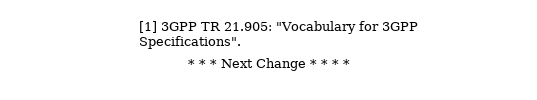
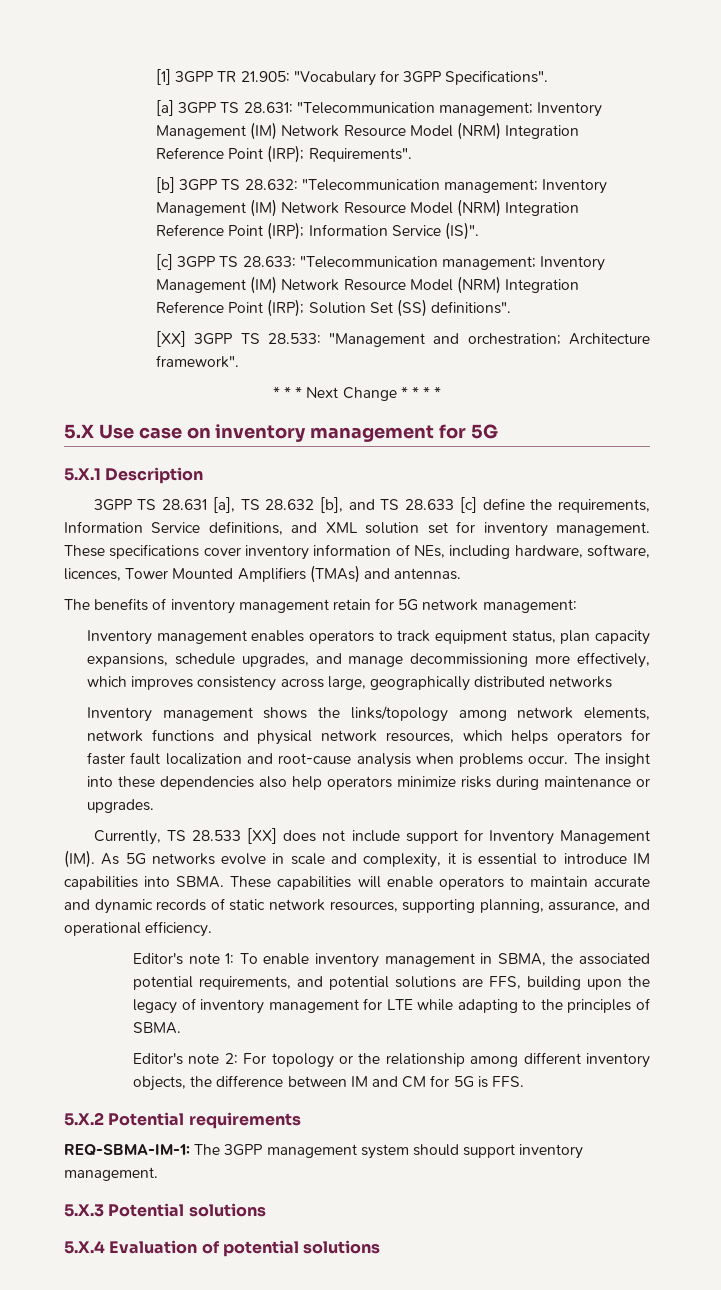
+ [a] 3GPP TS 28.631: "Telecommunication management; Inventory Management (IM) Network Resource Model (NRM) Integration Reference Point (IRP); Requirements".
+ [b] 3GPP TS 28.632: "Telecommunication management; Inventory Management (IM) Network Resource Model (NRM) Integration Reference Point (IRP); Information Service (IS)".
+ [c] 3GPP TS 28.633: "Telecommunication management; Inventory Management (IM) Network Resource Model (NRM) Integration Reference Point (IRP); Solution Set (SS) definitions".
+ [XX] 3GPP TS 28.533: "Management and orchestration; Architecture framework".
+ 5.X Use case on inventory management for 5G
+ 5.X.1 Description
+ 3GPP TS 28.631 [a], TS 28.632 [b], and TS 28.633 [c] define the requirements, Information Service definitions, and XML solution set for inventory management. These specifications cover inventory information of NEs, including hardware, software, licences, Tower Mounted Amplifiers (TMAs) and antennas.
+ The benefits of inventory management retain for 5G network management:
+ Inventory management enables operators to track equipment status, plan capacity expansions, schedule upgrades, and manage decommissioning more effectively, which improves consistency across large, geographically distributed networks
+ Inventory management shows the links/topology among network elements, network functions and physical network resources, which helps operators for faster fault localization and root-cause analysis when problems occur. The insight into these dependencies also help operators minimize risks during maintenance or upgrades.
+ Currently, TS 28.533 [XX] does not include support for Inventory Management (IM). As 5G networks evolve in scale and complexity, it is essential to introduce IM capabilities into SBMA. These capabilities will enable operators to maintain accurate and dynamic records of static network resources, supporting planning, assurance, and operational efficiency.
+ Editor's note 1: To enable inventory management in SBMA, the associated potential requirements, and potential solutions are FFS, building upon the legacy of inventory management for LTE while adapting to the principles of SBMA.
+ Editor's note 2: For topology or the relationship among different inventory objects, the difference between IM and CM for 5G is FFS.
+ 5.X.2 Potential requirements
+ REQ-SBMA-IM-1: The 3GPP management system should support inventory management.
+ 5.X.3 Potential solutions
+ 5.X.4 Evaluation of potential solutions

